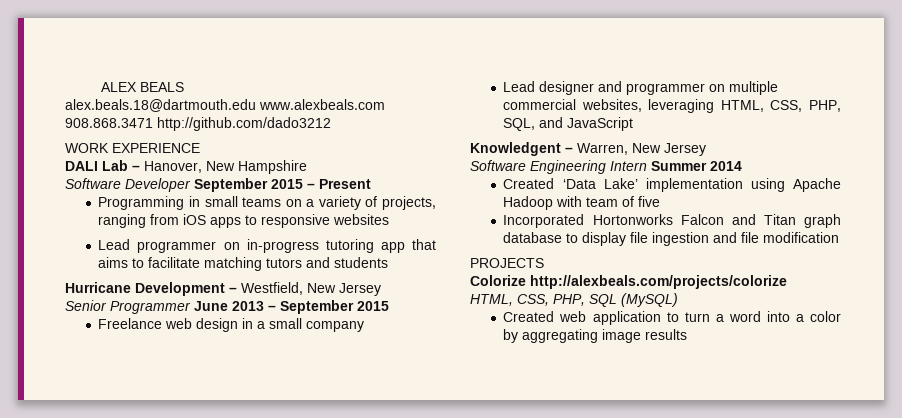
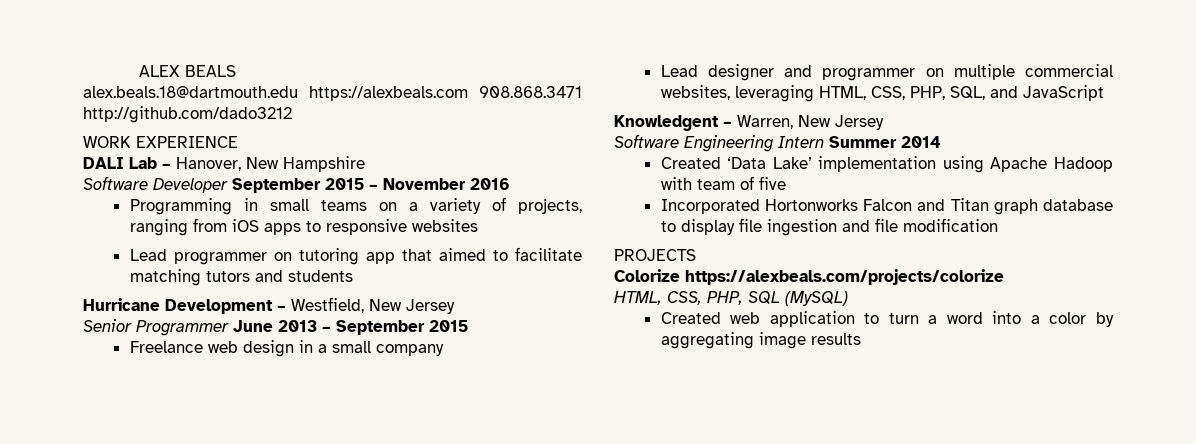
- alex.beals.18@dartmouth.edu www.alexbeals.com 908.868.3471 http://github.com/dado3212
+ alex.beals.18@dartmouth.edu https://alexbeals.com 908.868.3471 http://github.com/dado3212
- Software Developer September 2015 – Present
+ Software Developer September 2015 – November 2016
- Lead programmer on in-progress tutoring app that aims to facilitate matching tutors and students
+ Lead programmer on tutoring app that aimed to facilitate matching tutors and students
- Colorize http://alexbeals.com/projects/colorize
+ Colorize https://alexbeals.com/projects/colorize

